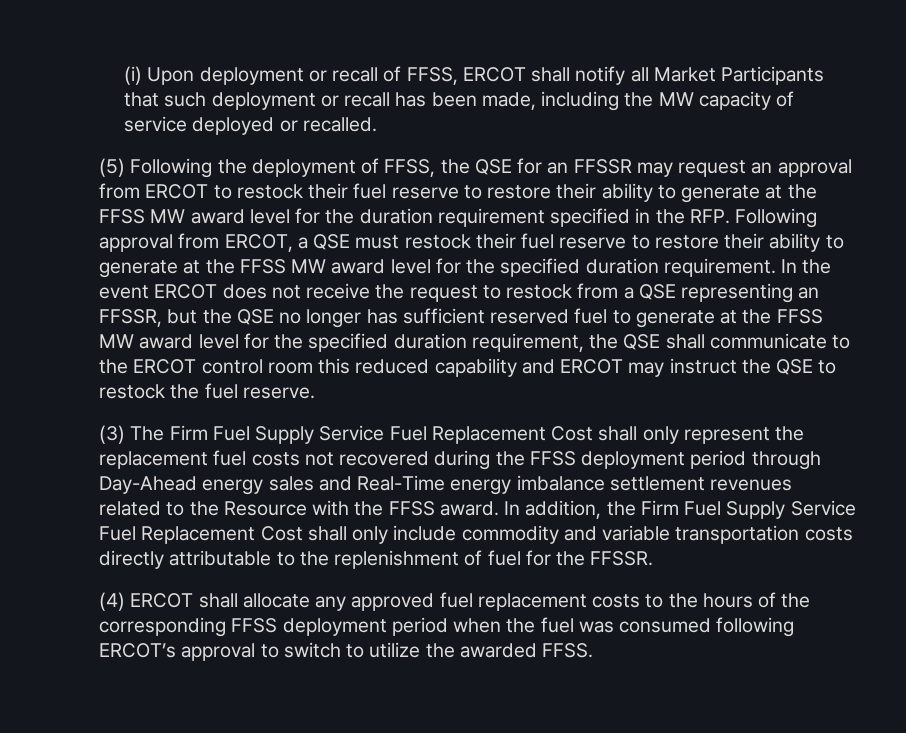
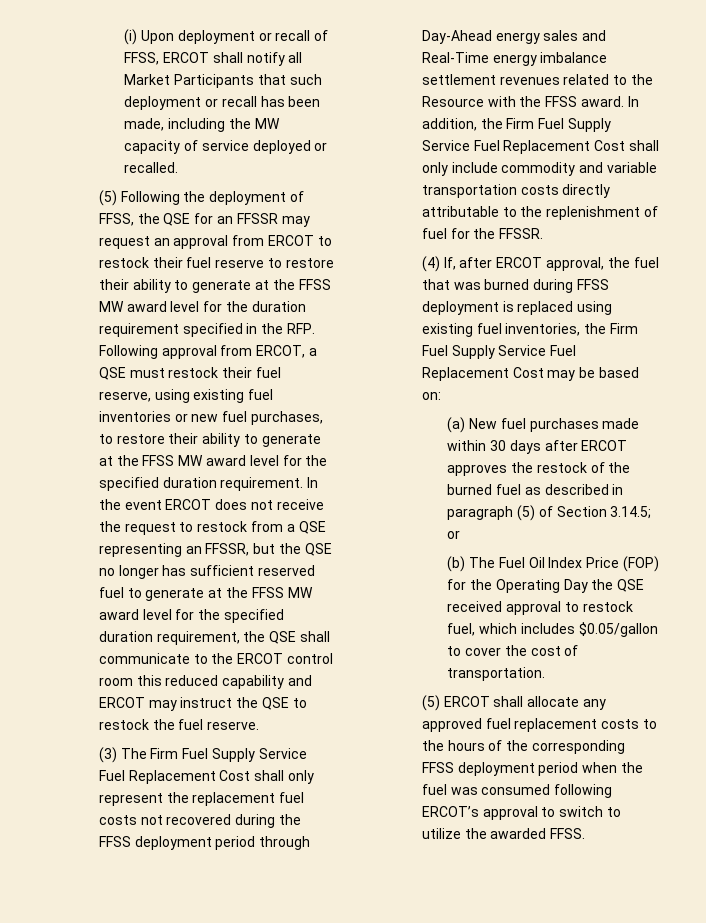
- (5) Following the deployment of FFSS, the QSE for an FFSSR may request an approval from ERCOT to restock their fuel reserve to restore their ability to generate at the FFSS MW award level for the duration requirement specified in the RFP. Following approval from ERCOT, a QSE must restock their fuel reserve to restore their ability to generate at the FFSS MW award level for the specified duration requirement.
+ (5) Following the deployment of FFSS, the QSE for an FFSSR may request an approval from ERCOT to restock their fuel reserve to restore their ability to generate at the FFSS MW award level for the duration requirement specified in the RFP. Following approval from ERCOT, a QSE must restock their fuel reserve, using existing fuel inventories or new fuel purchases, to restore their ability to generate at the FFSS MW award level for the specified duration requirement.
- (4) ERCOT shall allocate any approved fuel replacement costs to the hours of the corresponding FFSS deployment period when the fuel was consumed following ERCOT’s approval to switch to utilize the awarded FFSS.
+ (4) If, after ERCOT approval, the fuel that was burned during FFSS deployment is replaced using existing fuel inventories, the Firm Fuel Supply Service Fuel Replacement Cost may be based on:
+ (a) New fuel purchases made within 30 days after ERCOT approves the restock of the burned fuel as described in paragraph (5) of Section 3.14.5; or
+ (b) The Fuel Oil Index Price (FOP) for the Operating Day the QSE received approval to restock fuel, which includes $0.05/gallon to cover the cost of transportation.
+ (5) ERCOT shall allocate any approved fuel replacement costs to the hours of the corresponding FFSS deployment period when the fuel was consumed following ERCOT’s approval to switch to utilize the awarded FFSS.

